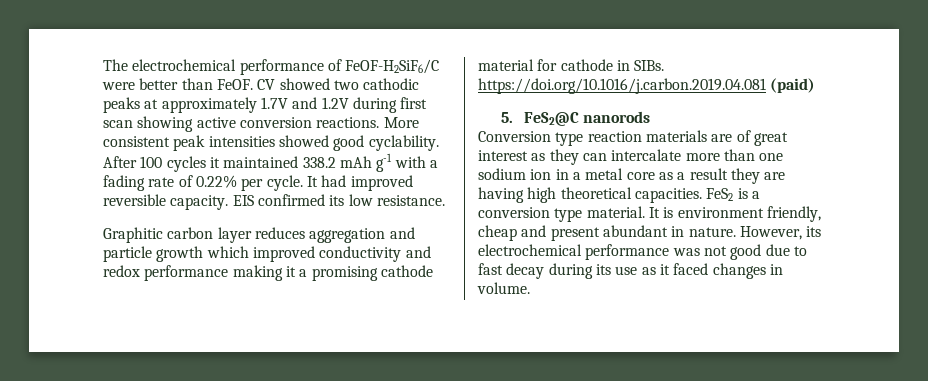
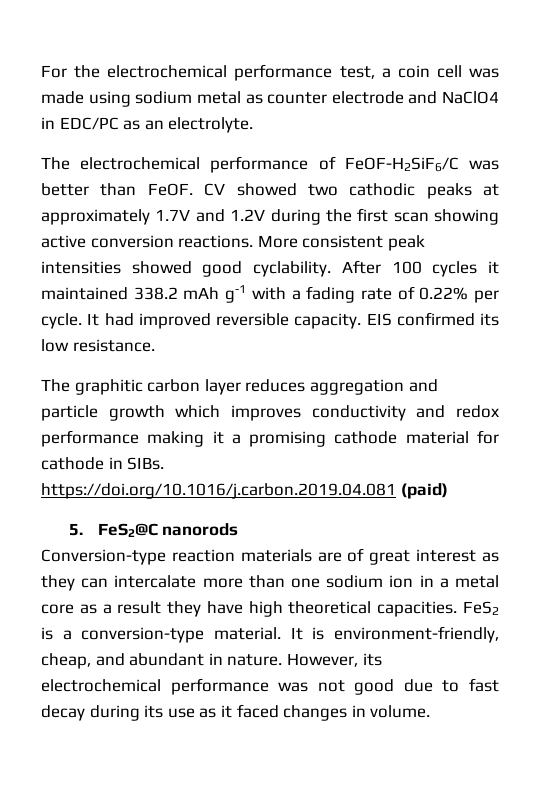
+ For the electrochemical performance test, a coin cell was made using sodium metal as counter electrode and NaClO4 in EDC/PC as an electrolyte.
- The electrochemical performance of FeOF-H2SiF6/C were better than FeOF.
+ The electrochemical performance of FeOF-H2SiF6/C was better than FeOF.
- CV showed two cathodic peaks at approximately 1.7V and 1.2V during first scan showing active conversion reactions.
+ CV showed two cathodic peaks at approximately 1.7V and 1.2V during the first scan showing active conversion reactions.
- Graphitic carbon layer reduces aggregation and particle growth which improved conductivity and redox performance making it a promising cathode material for cathode in SIBs. https://doi.org/10.1016/j.carbon.2019.04.081 (paid)
+ The graphitic carbon layer reduces aggregation and particle growth which improves conductivity and redox performance making it a promising cathode material for cathode in SIBs. https://doi.org/10.1016/j.carbon.2019.04.081 (paid)
- Conversion type reaction materials are of great interest as they can intercalate more than one sodium ion in a metal core as a result they are having high theoretical capacities.
+ Conversion-type reaction materials are of great interest as they can intercalate more than one sodium ion in a metal core as a result they have high theoretical capacities.
- FeS2 is a conversion type material.
+ FeS2 is a conversion-type material.
- It is environment friendly, cheap and present abundant in nature.
+ It is environment-friendly, cheap, and abundant in nature.

